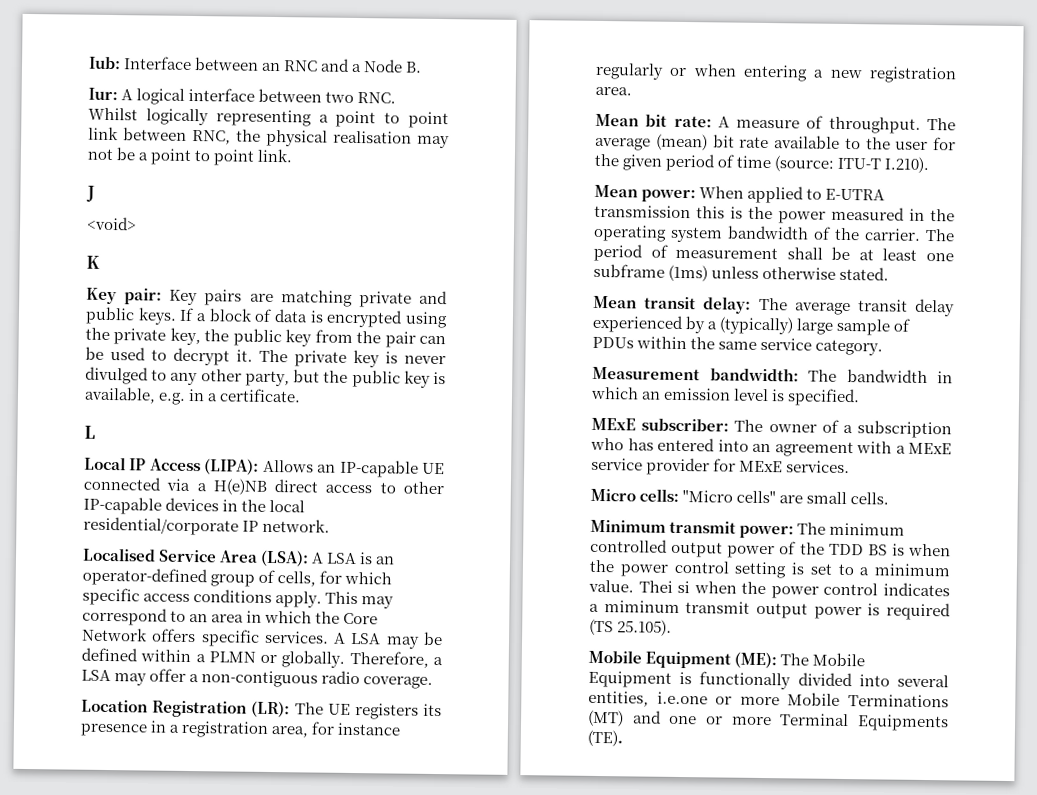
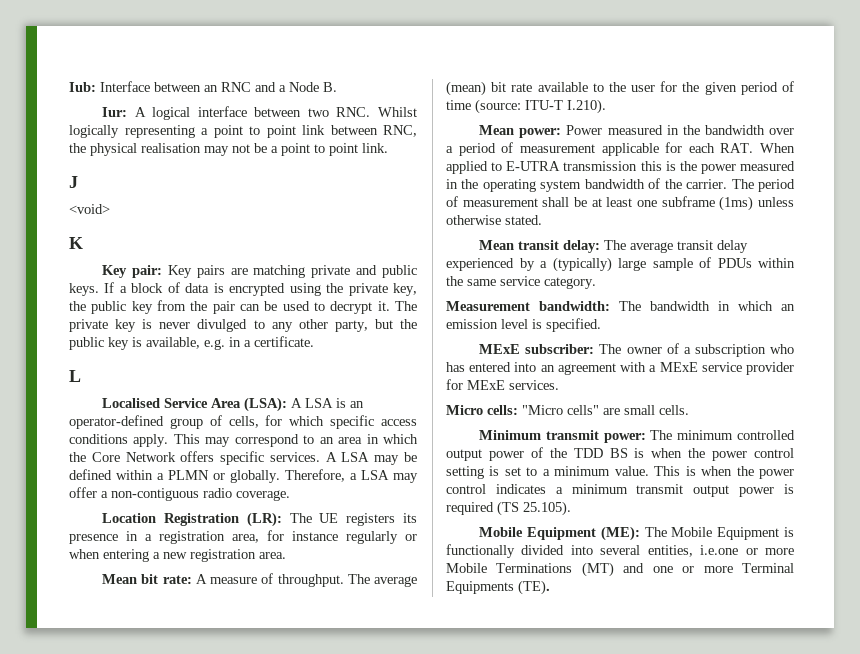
- Local IP Access (LIPA): Allows an IP-capable UE connected via a H(e)NB direct access to other IP-capable devices in the local residential/corporate IP network.
- Mean power: When applied to E-UTRA transmission this is the power measured in the operating system bandwidth of the carrier.
+ Mean power: Power measured in the bandwidth over a period of measurement applicable for each RAT. When applied to E-UTRA transmission this is the power measured in the operating system bandwidth of the carrier.
- Thei si when the power control indicates a miminum transmit output power is required (TS 25.105).
+ This is when the power control indicates a minimum transmit output power is required (TS 25.105).

